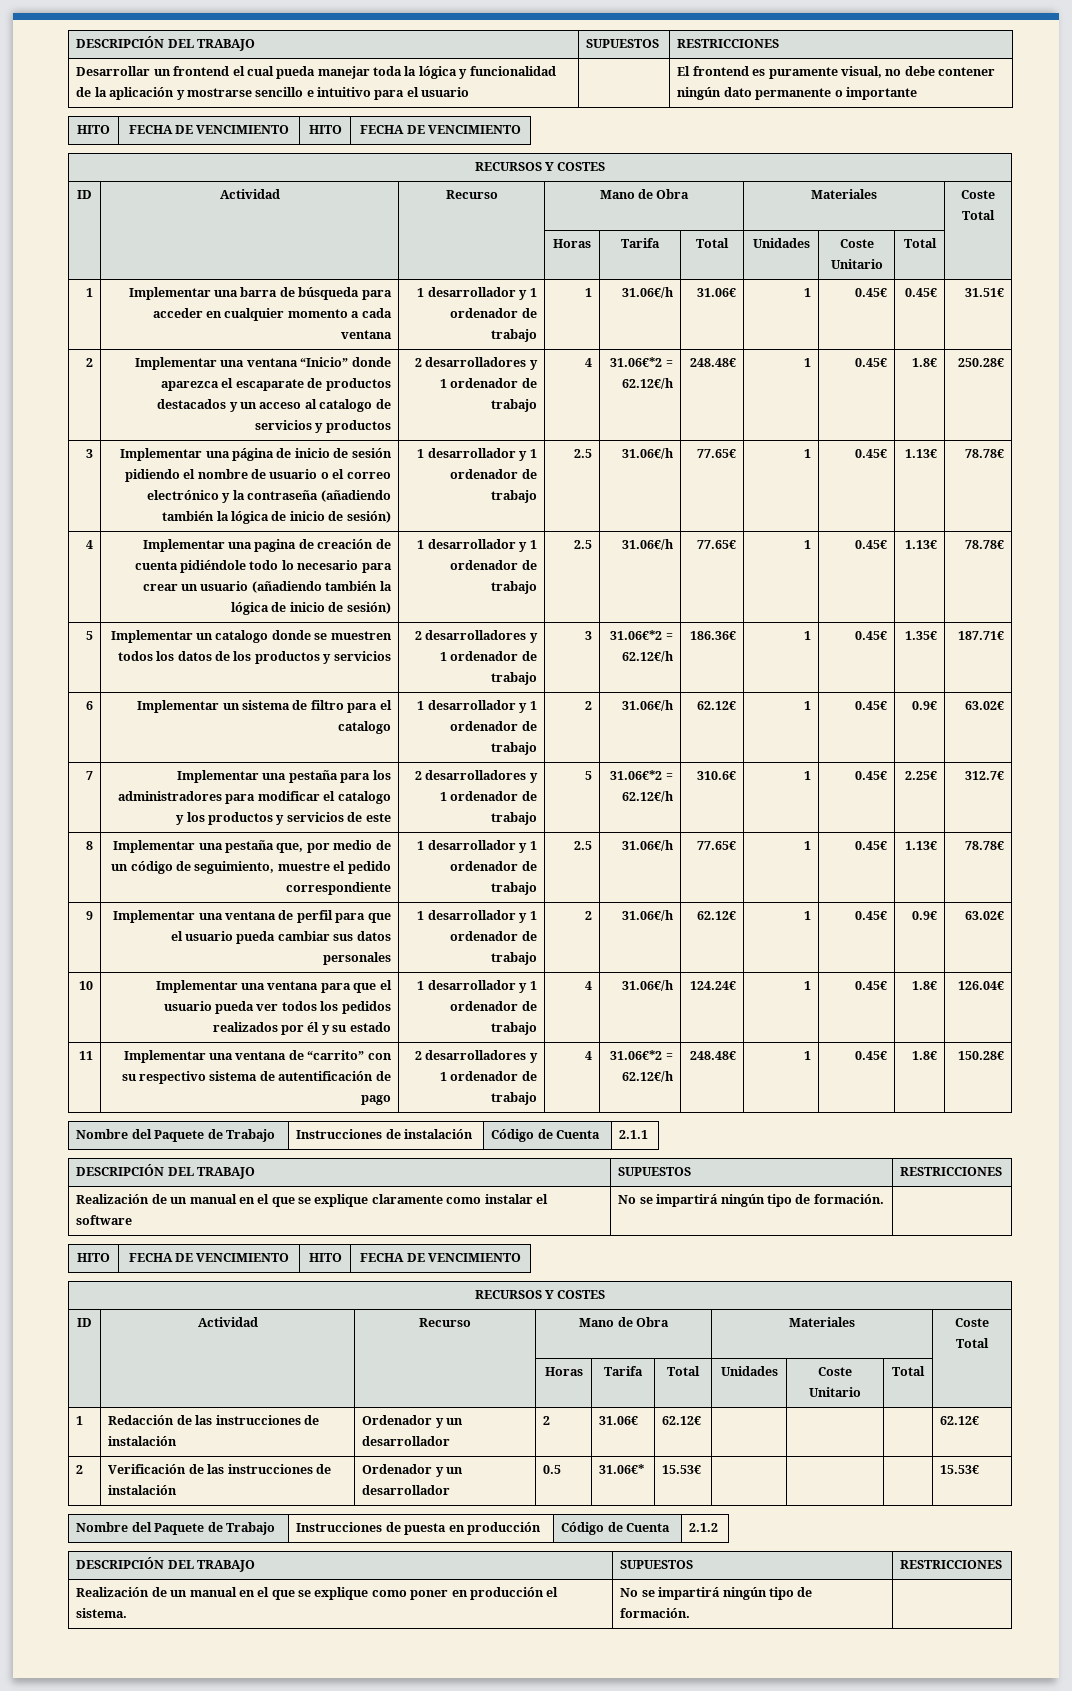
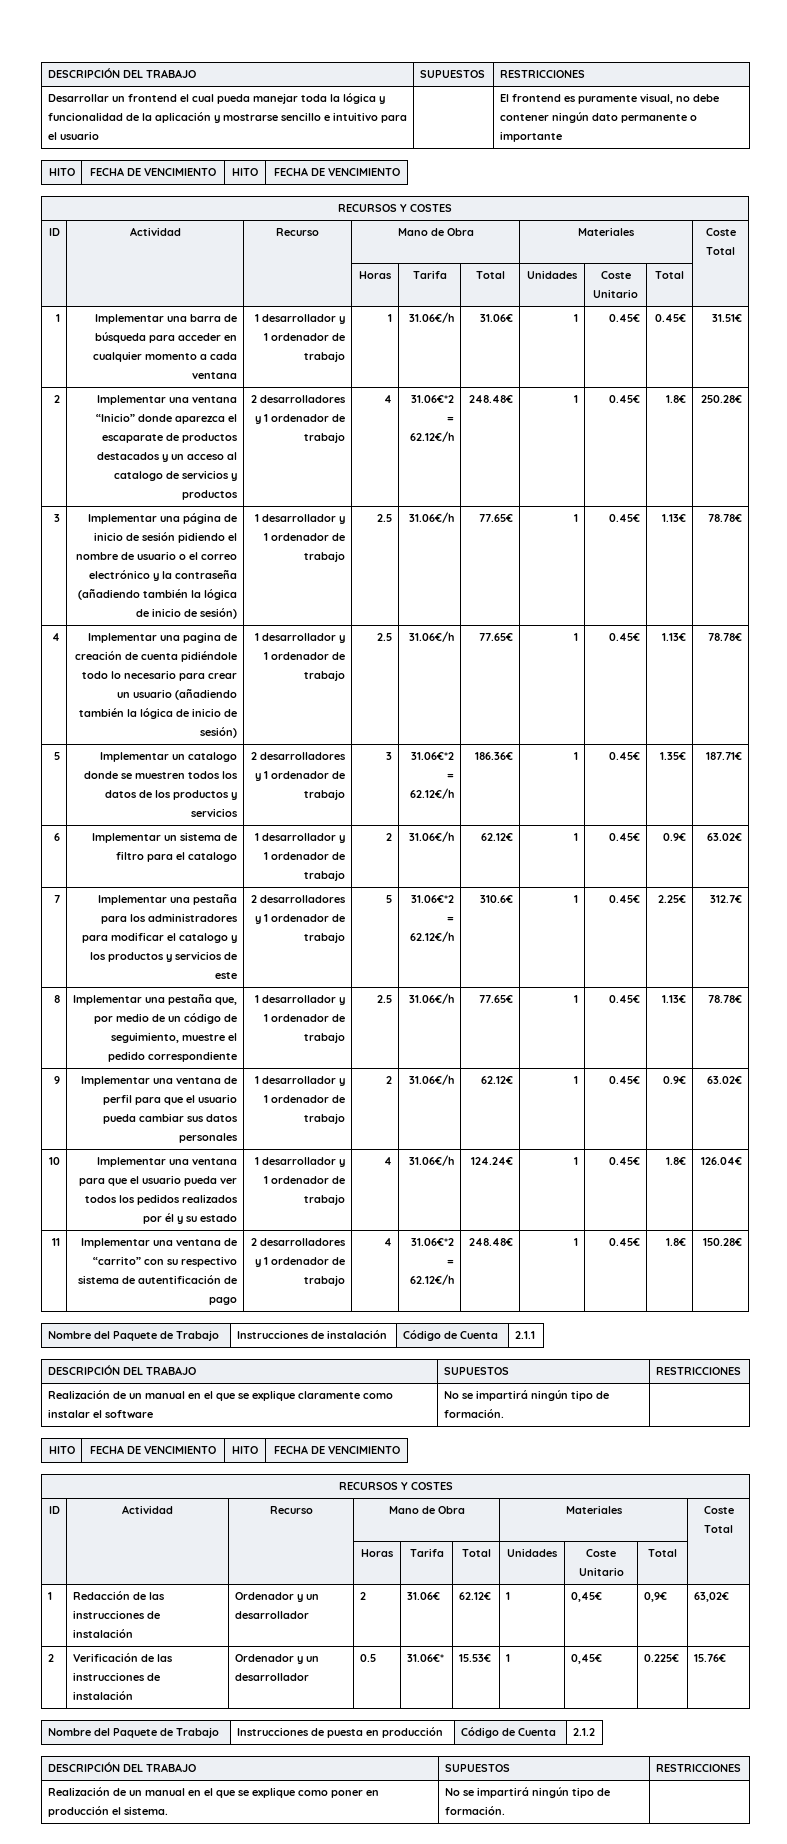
- 1 | Redacción de las instrucciones de instalación | Ordenador y un desarrollador | 2 | 31.06€ | 62.12€ | | | | 62.12€
+ 1 | Redacción de las instrucciones de instalación | Ordenador y un desarrollador | 2 | 31.06€ | 62.12€ | 1 | 0,45€ | 0,9€ | 63,02€
- 2 | Verificación de las instrucciones de instalación | Ordenador y un desarrollador | 0.5 | 31.06€* | 15.53€ | | | | 15.53€
+ 2 | Verificación de las instrucciones de instalación | Ordenador y un desarrollador | 0.5 | 31.06€* | 15.53€ | 1 | 0,45€ | 0.225€ | 15.76€

